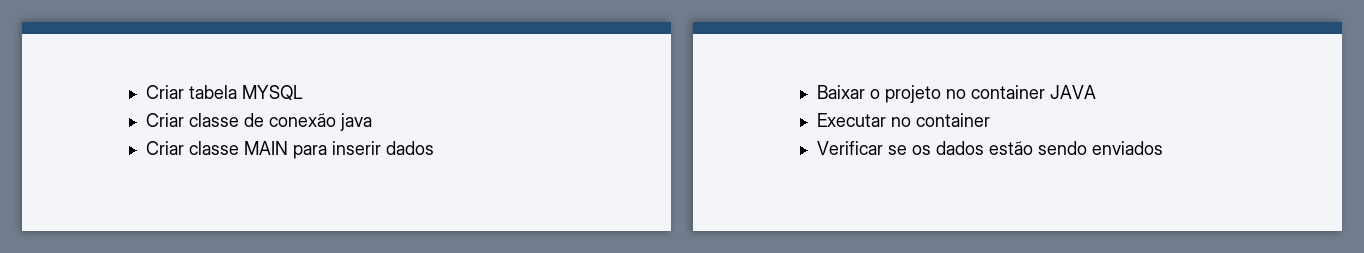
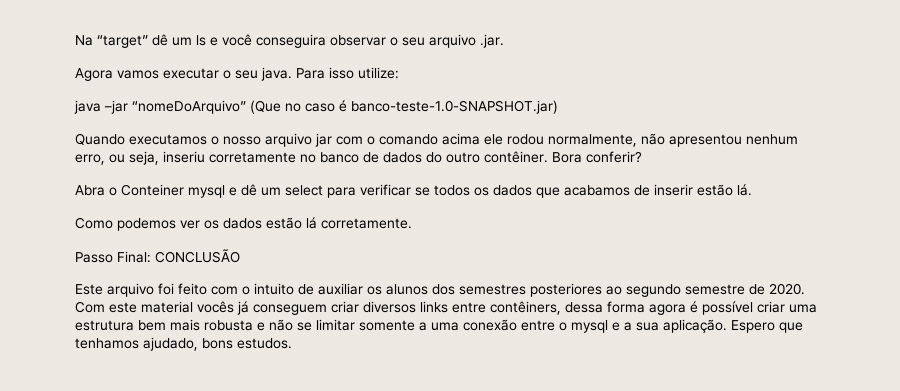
- Criar tabela MYSQL
- Criar classe de conexão java
- Criar classe MAIN para inserir dados
- Baixar o projeto no container JAVA
- Executar no container
- Verificar se os dados estão sendo enviados
+ Na “target” dê um ls e você conseguira observar o seu arquivo .jar.
+ Agora vamos executar o seu java. Para isso utilize:
+ java –jar “nomeDoArquivo” (Que no caso é banco-teste-1.0-SNAPSHOT.jar)
+ Quando executamos o nosso arquivo jar com o comando acima ele rodou normalmente, não apresentou nenhum erro, ou seja, inseriu corretamente no banco de dados do outro contêiner. Bora conferir?
+ Abra o Conteiner mysql e dê um select para verificar se todos os dados que acabamos de inserir estão lá.
+ Como podemos ver os dados estão lá corretamente.
+ Passo Final: CONCLUSÃO
+ Este arquivo foi feito com o intuito de auxiliar os alunos dos semestres posteriores ao segundo semestre de 2020. Com este material vocês já conseguem criar diversos links entre contêiners, dessa forma agora é possível criar uma estrutura bem mais robusta e não se limitar somente a uma conexão entre o mysql e a sua aplicação. Espero que tenhamos ajudado, bons estudos.

